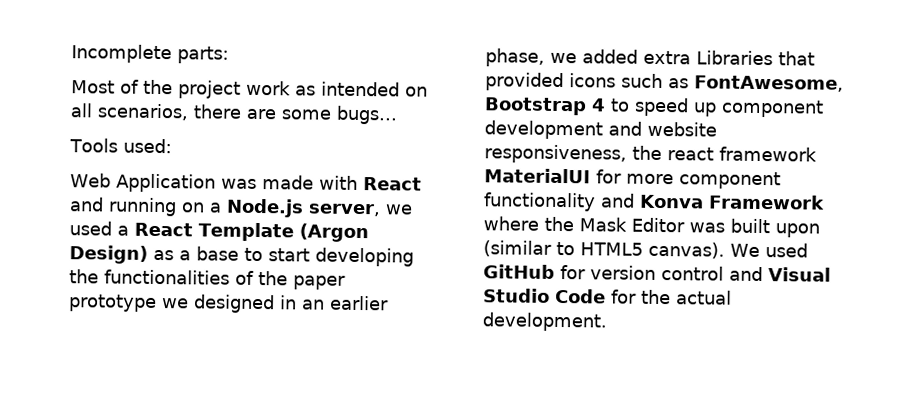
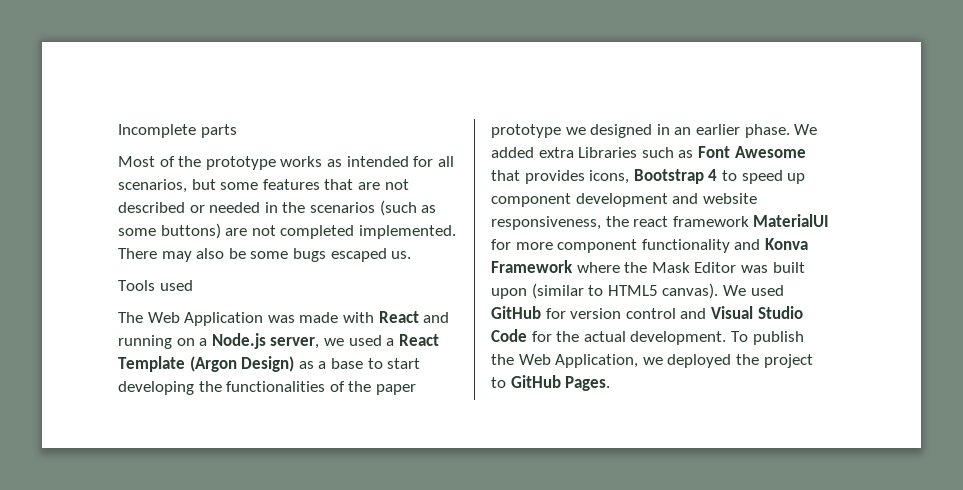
- Incomplete parts:
+ Incomplete parts
- Most of the project work as intended on all scenarios, there are some bugs…
+ Most of the prototype works as intended for all scenarios, but some features that are not described or needed in the scenarios (such as some buttons) are not completed implemented. There may also be some bugs escaped us.
- Tools used:
- Web Application was made with React and running on a Node.js server, we used a React Template (Argon Design) as a base to start developing the functionalities of the paper prototype we designed in an earlier phase, we added extra Libraries that provided icons such as FontAwesome, Bootstrap 4 to speed up component development and website responsiveness, the react framework MaterialUI for more component functionality and Konva Framework where the Mask Editor was built upon (similar to HTML5 canvas).
+ Tools used
+ The Web Application was made with React and running on a Node.js server, we used a React Template (Argon Design) as a base to start developing the functionalities of the paper prototype we designed in an earlier phase. We added extra Libraries such as Font Awesome that provides icons, Bootstrap 4 to speed up component development and website responsiveness, the react framework MaterialUI for more component functionality and Konva Framework where the Mask Editor was built upon (similar to HTML5 canvas).
+ To publish the Web Application, we deployed the project to GitHub Pages.

